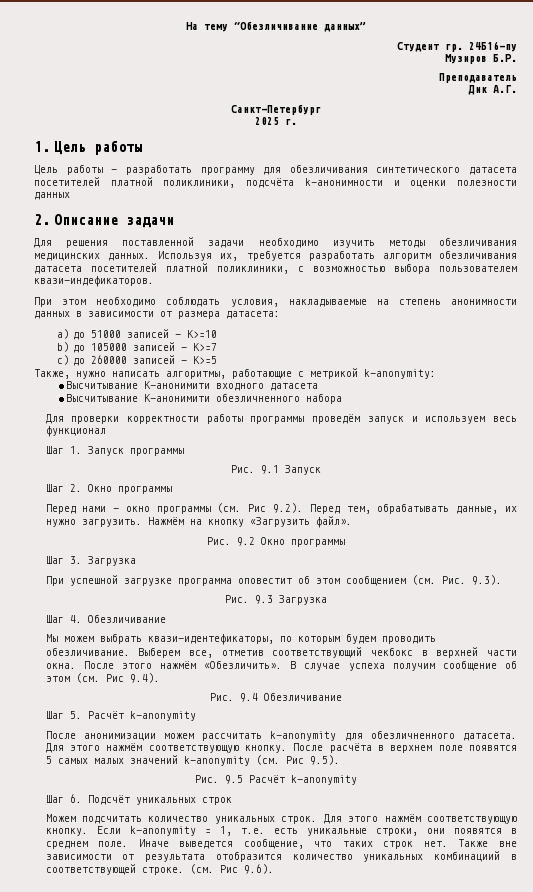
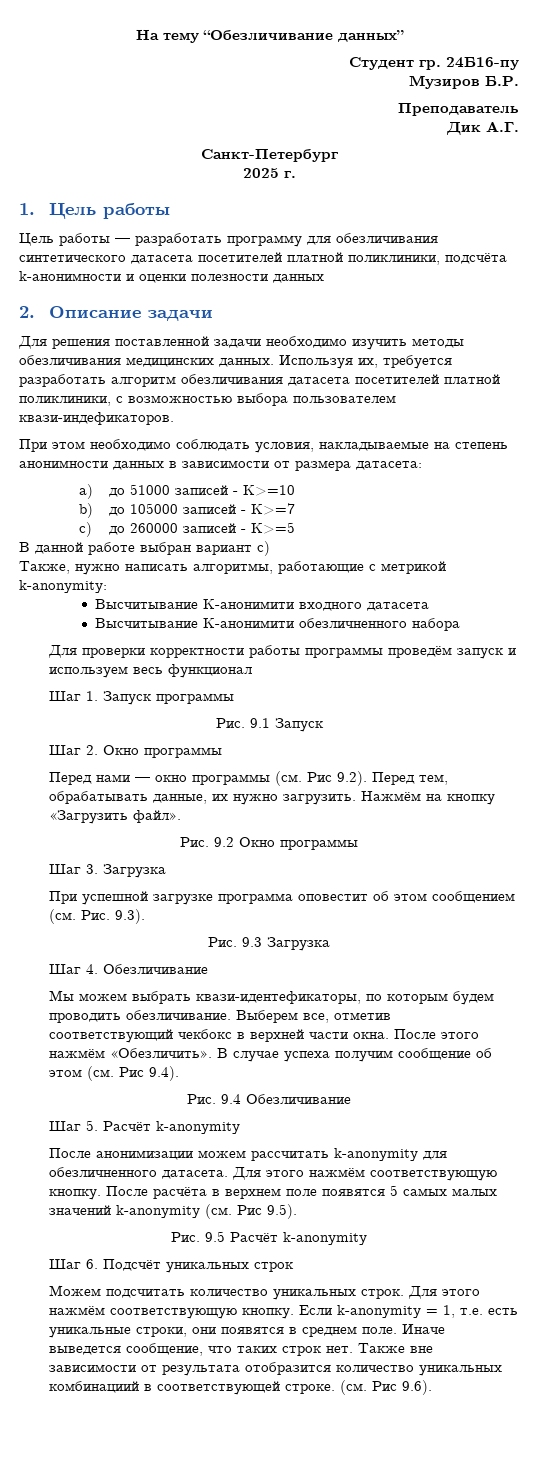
+ В данной работе выбран вариант с)

